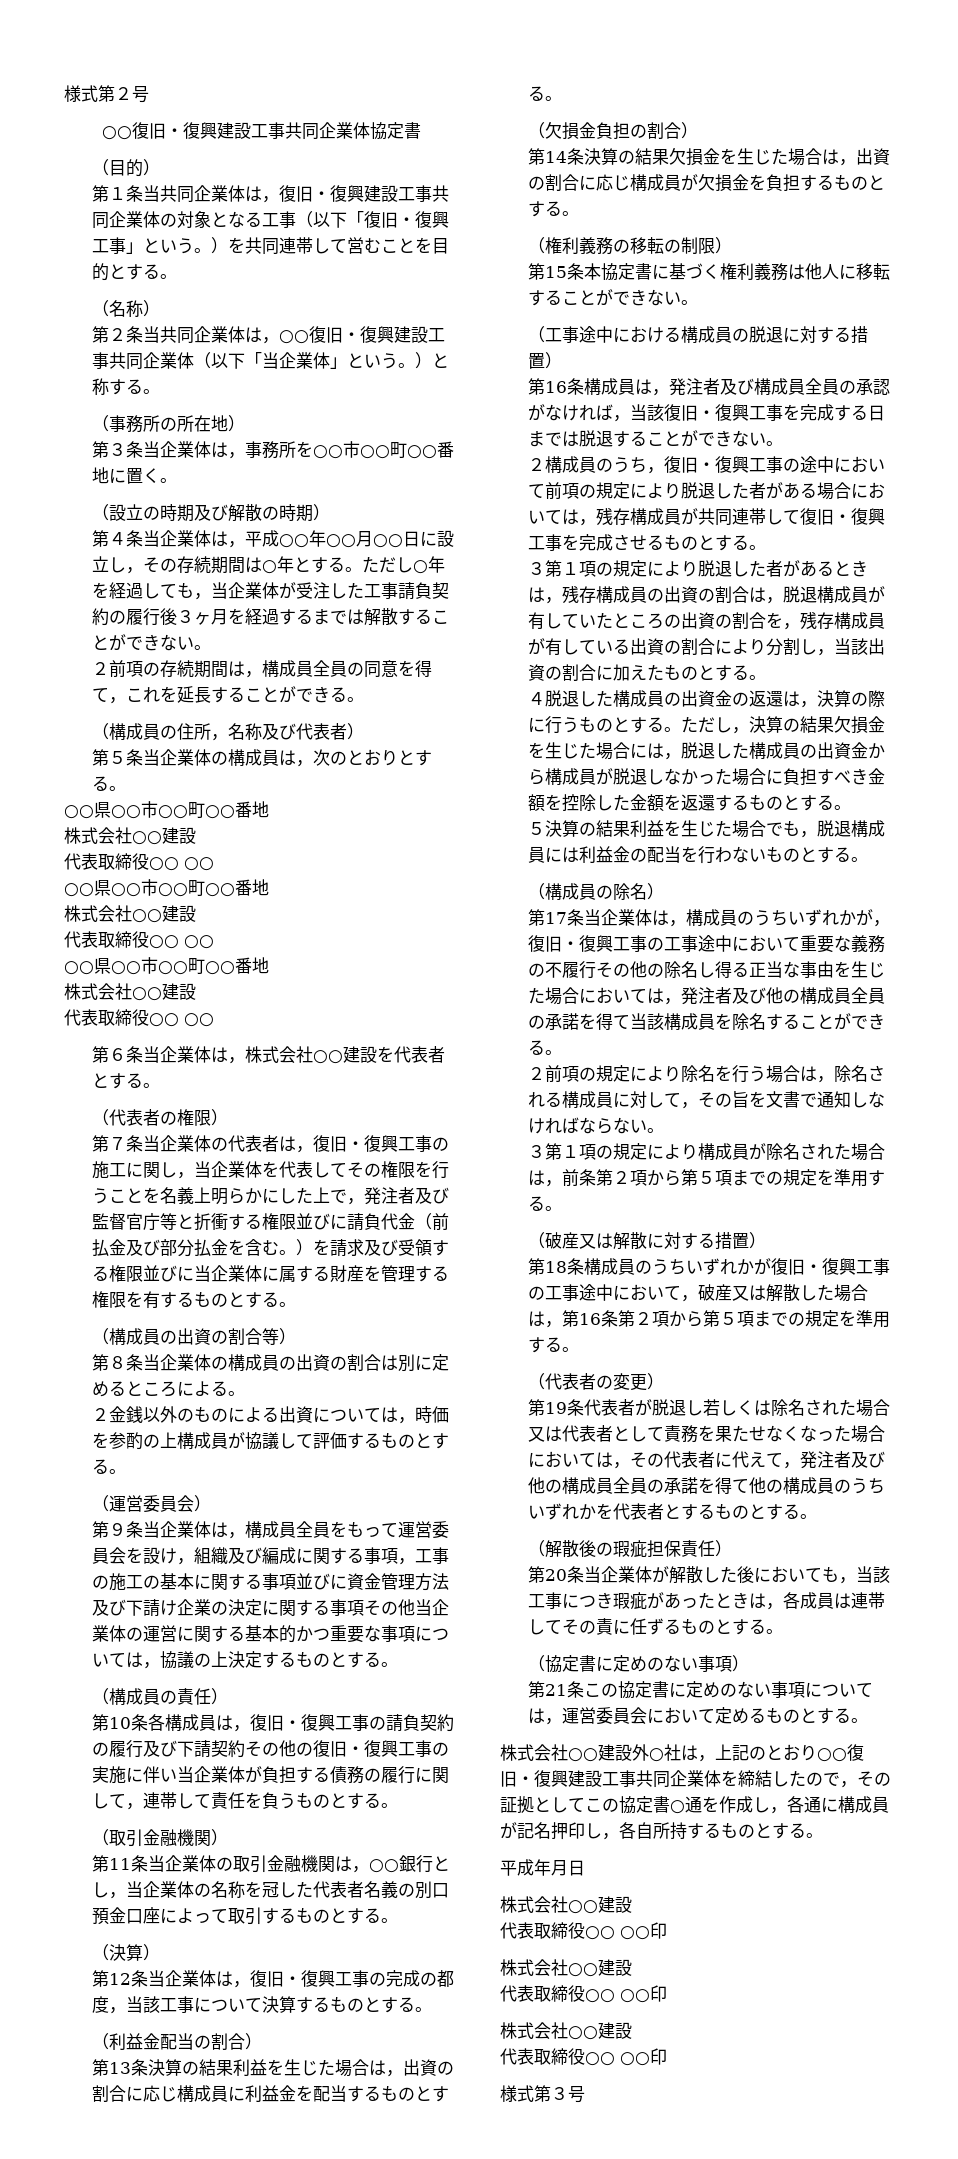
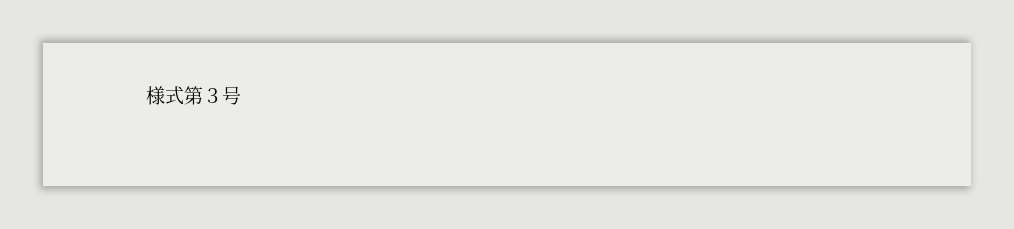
- 様式第２号
- ○○復旧・復興建設工事共同企業体協定書
- （目的）
- 第１条当共同企業体は，復旧・復興建設工事共同企業体の対象となる工事（以下「復旧・復興工事」という。）を共同連帯して営むことを目的とする。
- （名称）
- 第２条当共同企業体は，○○復旧・復興建設工事共同企業体（以下「当企業体」という。）と称する。
- （事務所の所在地）
- 第３条当企業体は，事務所を○○市○○町○○番地に置く。
- （設立の時期及び解散の時期）
- 第４条当企業体は，平成○○年○○月○○日に設立し，その存続期間は○年とする。ただし○年を経過しても，当企業体が受注した工事請負契約の履行後３ヶ月を経過するまでは解散することができない。
- ２前項の存続期間は，構成員全員の同意を得て，これを延長することができる。
- （構成員の住所，名称及び代表者）
- 第５条当企業体の構成員は，次のとおりとする。
- ○○県○○市○○町○○番地
- 株式会社○○建設
- 代表取締役○○ ○○
- ○○県○○市○○町○○番地
- 株式会社○○建設
- 代表取締役○○ ○○
- ○○県○○市○○町○○番地
- 株式会社○○建設
- 代表取締役○○ ○○
- 第６条当企業体は，株式会社○○建設を代表者とする。
- （代表者の権限）
- 第７条当企業体の代表者は，復旧・復興工事の施工に関し，当企業体を代表してその権限を行うことを名義上明らかにした上で，発注者及び監督官庁等と折衝する権限並びに請負代金（前払金及び部分払金を含む。）を請求及び受領する権限並びに当企業体に属する財産を管理する権限を有するものとする。
- （構成員の出資の割合等）
- 第８条当企業体の構成員の出資の割合は別に定めるところによる。
- ２金銭以外のものによる出資については，時価を参酌の上構成員が協議して評価するものとする。
- （運営委員会）
- 第９条当企業体は，構成員全員をもって運営委員会を設け，組織及び編成に関する事項，工事の施工の基本に関する事項並びに資金管理方法及び下請け企業の決定に関する事項その他当企業体の運営に関する基本的かつ重要な事項については，協議の上決定するものとする。
- （構成員の責任）
- 第10条各構成員は，復旧・復興工事の請負契約の履行及び下請契約その他の復旧・復興工事の実施に伴い当企業体が負担する債務の履行に関して，連帯して責任を負うものとする。
- （取引金融機関）
- 第11条当企業体の取引金融機関は，○○銀行とし，当企業体の名称を冠した代表者名義の別口預金口座によって取引するものとする。
- （決算）
- 第12条当企業体は，復旧・復興工事の完成の都度，当該工事について決算するものとする。
- （利益金配当の割合）
- 第13条決算の結果利益を生じた場合は，出資の割合に応じ構成員に利益金を配当するものとする。
- （欠損金負担の割合）
- 第14条決算の結果欠損金を生じた場合は，出資の割合に応じ構成員が欠損金を負担するものとする。
- （権利義務の移転の制限）
- 第15条本協定書に基づく権利義務は他人に移転することができない。
- （工事途中における構成員の脱退に対する措置）
- 第16条構成員は，発注者及び構成員全員の承認がなければ，当該復旧・復興工事を完成する日までは脱退することができない。
- ２構成員のうち，復旧・復興工事の途中において前項の規定により脱退した者がある場合においては，残存構成員が共同連帯して復旧・復興工事を完成させるものとする。
- ３第１項の規定により脱退した者があるときは，残存構成員の出資の割合は，脱退構成員が有していたところの出資の割合を，残存構成員が有している出資の割合により分割し，当該出資の割合に加えたものとする。
- ４脱退した構成員の出資金の返還は，決算の際に行うものとする。ただし，決算の結果欠損金を生じた場合には，脱退した構成員の出資金から構成員が脱退しなかった場合に負担すべき金額を控除した金額を返還するものとする。
- ５決算の結果利益を生じた場合でも，脱退構成員には利益金の配当を行わないものとする。
- （構成員の除名）
- 第17条当企業体は，構成員のうちいずれかが，復旧・復興工事の工事途中において重要な義務の不履行その他の除名し得る正当な事由を生じた場合においては，発注者及び他の構成員全員の承諾を得て当該構成員を除名することができる。
- ２前項の規定により除名を行う場合は，除名される構成員に対して，その旨を文書で通知しなければならない。
- ３第１項の規定により構成員が除名された場合は，前条第２項から第５項までの規定を準用する。
- （破産又は解散に対する措置）
- 第18条構成員のうちいずれかが復旧・復興工事の工事途中において，破産又は解散した場合は，第16条第２項から第５項までの規定を準用する。
- （代表者の変更）
- 第19条代表者が脱退し若しくは除名された場合又は代表者として責務を果たせなくなった場合においては，その代表者に代えて，発注者及び他の構成員全員の承諾を得て他の構成員のうちいずれかを代表者とするものとする。
- （解散後の瑕疵担保責任）
- 第20条当企業体が解散した後においても，当該工事につき瑕疵があったときは，各成員は連帯してその責に任ずるものとする。
- （協定書に定めのない事項）
- 第21条この協定書に定めのない事項については，運営委員会において定めるものとする。
- 株式会社○○建設外○社は，上記のとおり○○復旧・復興建設工事共同企業体を締結したので，その証拠としてこの協定書○通を作成し，各通に構成員が記名押印し，各自所持するものとする。
- 平成年月日
- 株式会社○○建設
- 代表取締役○○ ○○印
- 株式会社○○建設
- 代表取締役○○ ○○印
- 株式会社○○建設
- 代表取締役○○ ○○印

